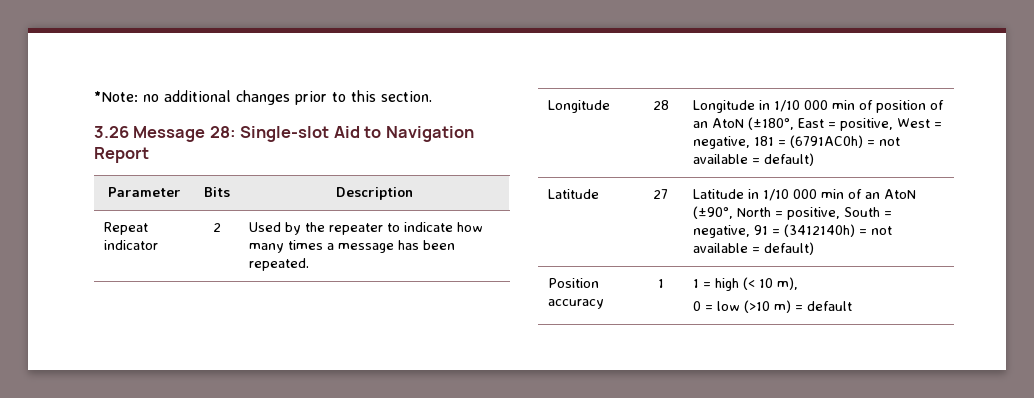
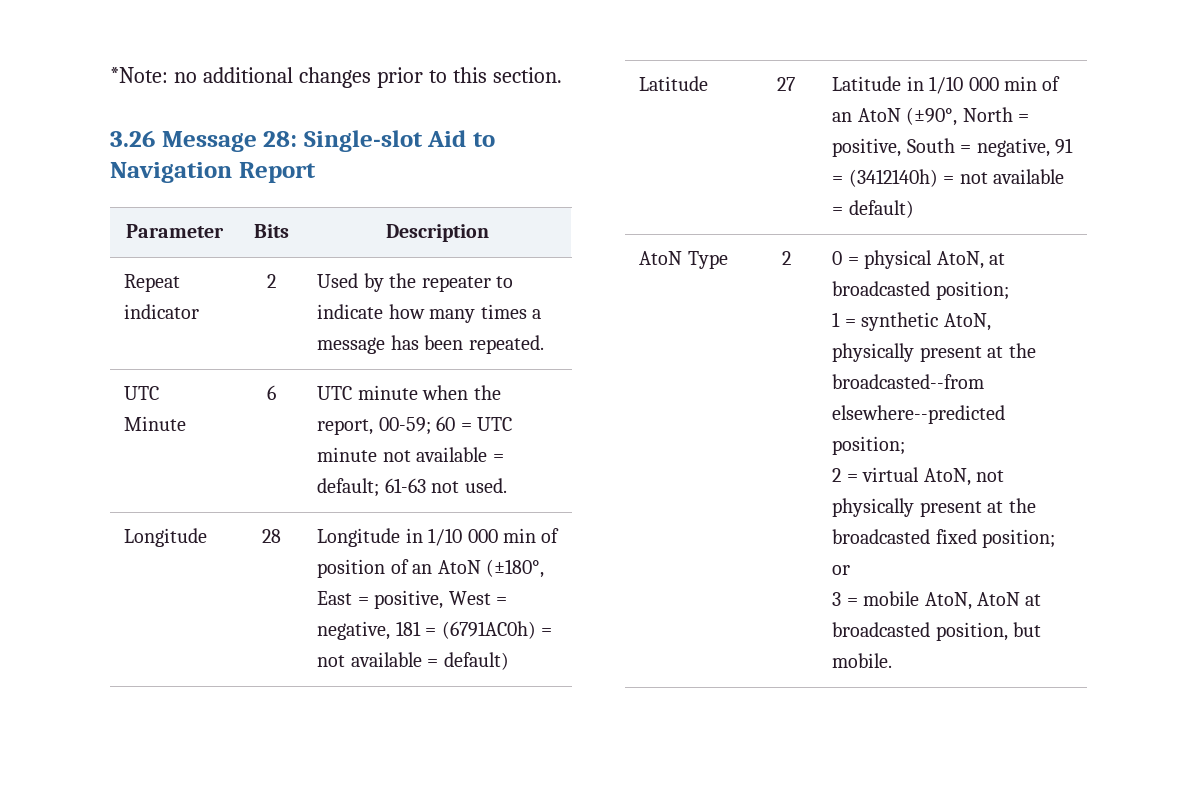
+ UTC Minute | 6 | UTC minute when the report, 00-59; 60 = UTC minute not available = default; 61-63 not used.
- Position accuracy | 1 | 1 = high (< 10 m),
- 0 = low (>10 m) = default
+ AtoN Type | 2 | 0 = physical AtoN, at broadcasted position;
+ 1 = synthetic AtoN, physically present at the broadcasted--from elsewhere--predicted position;
+ 2 = virtual AtoN, not physically present at the broadcasted fixed position; or
+ 3 = mobile AtoN, AtoN at broadcasted position, but mobile.

